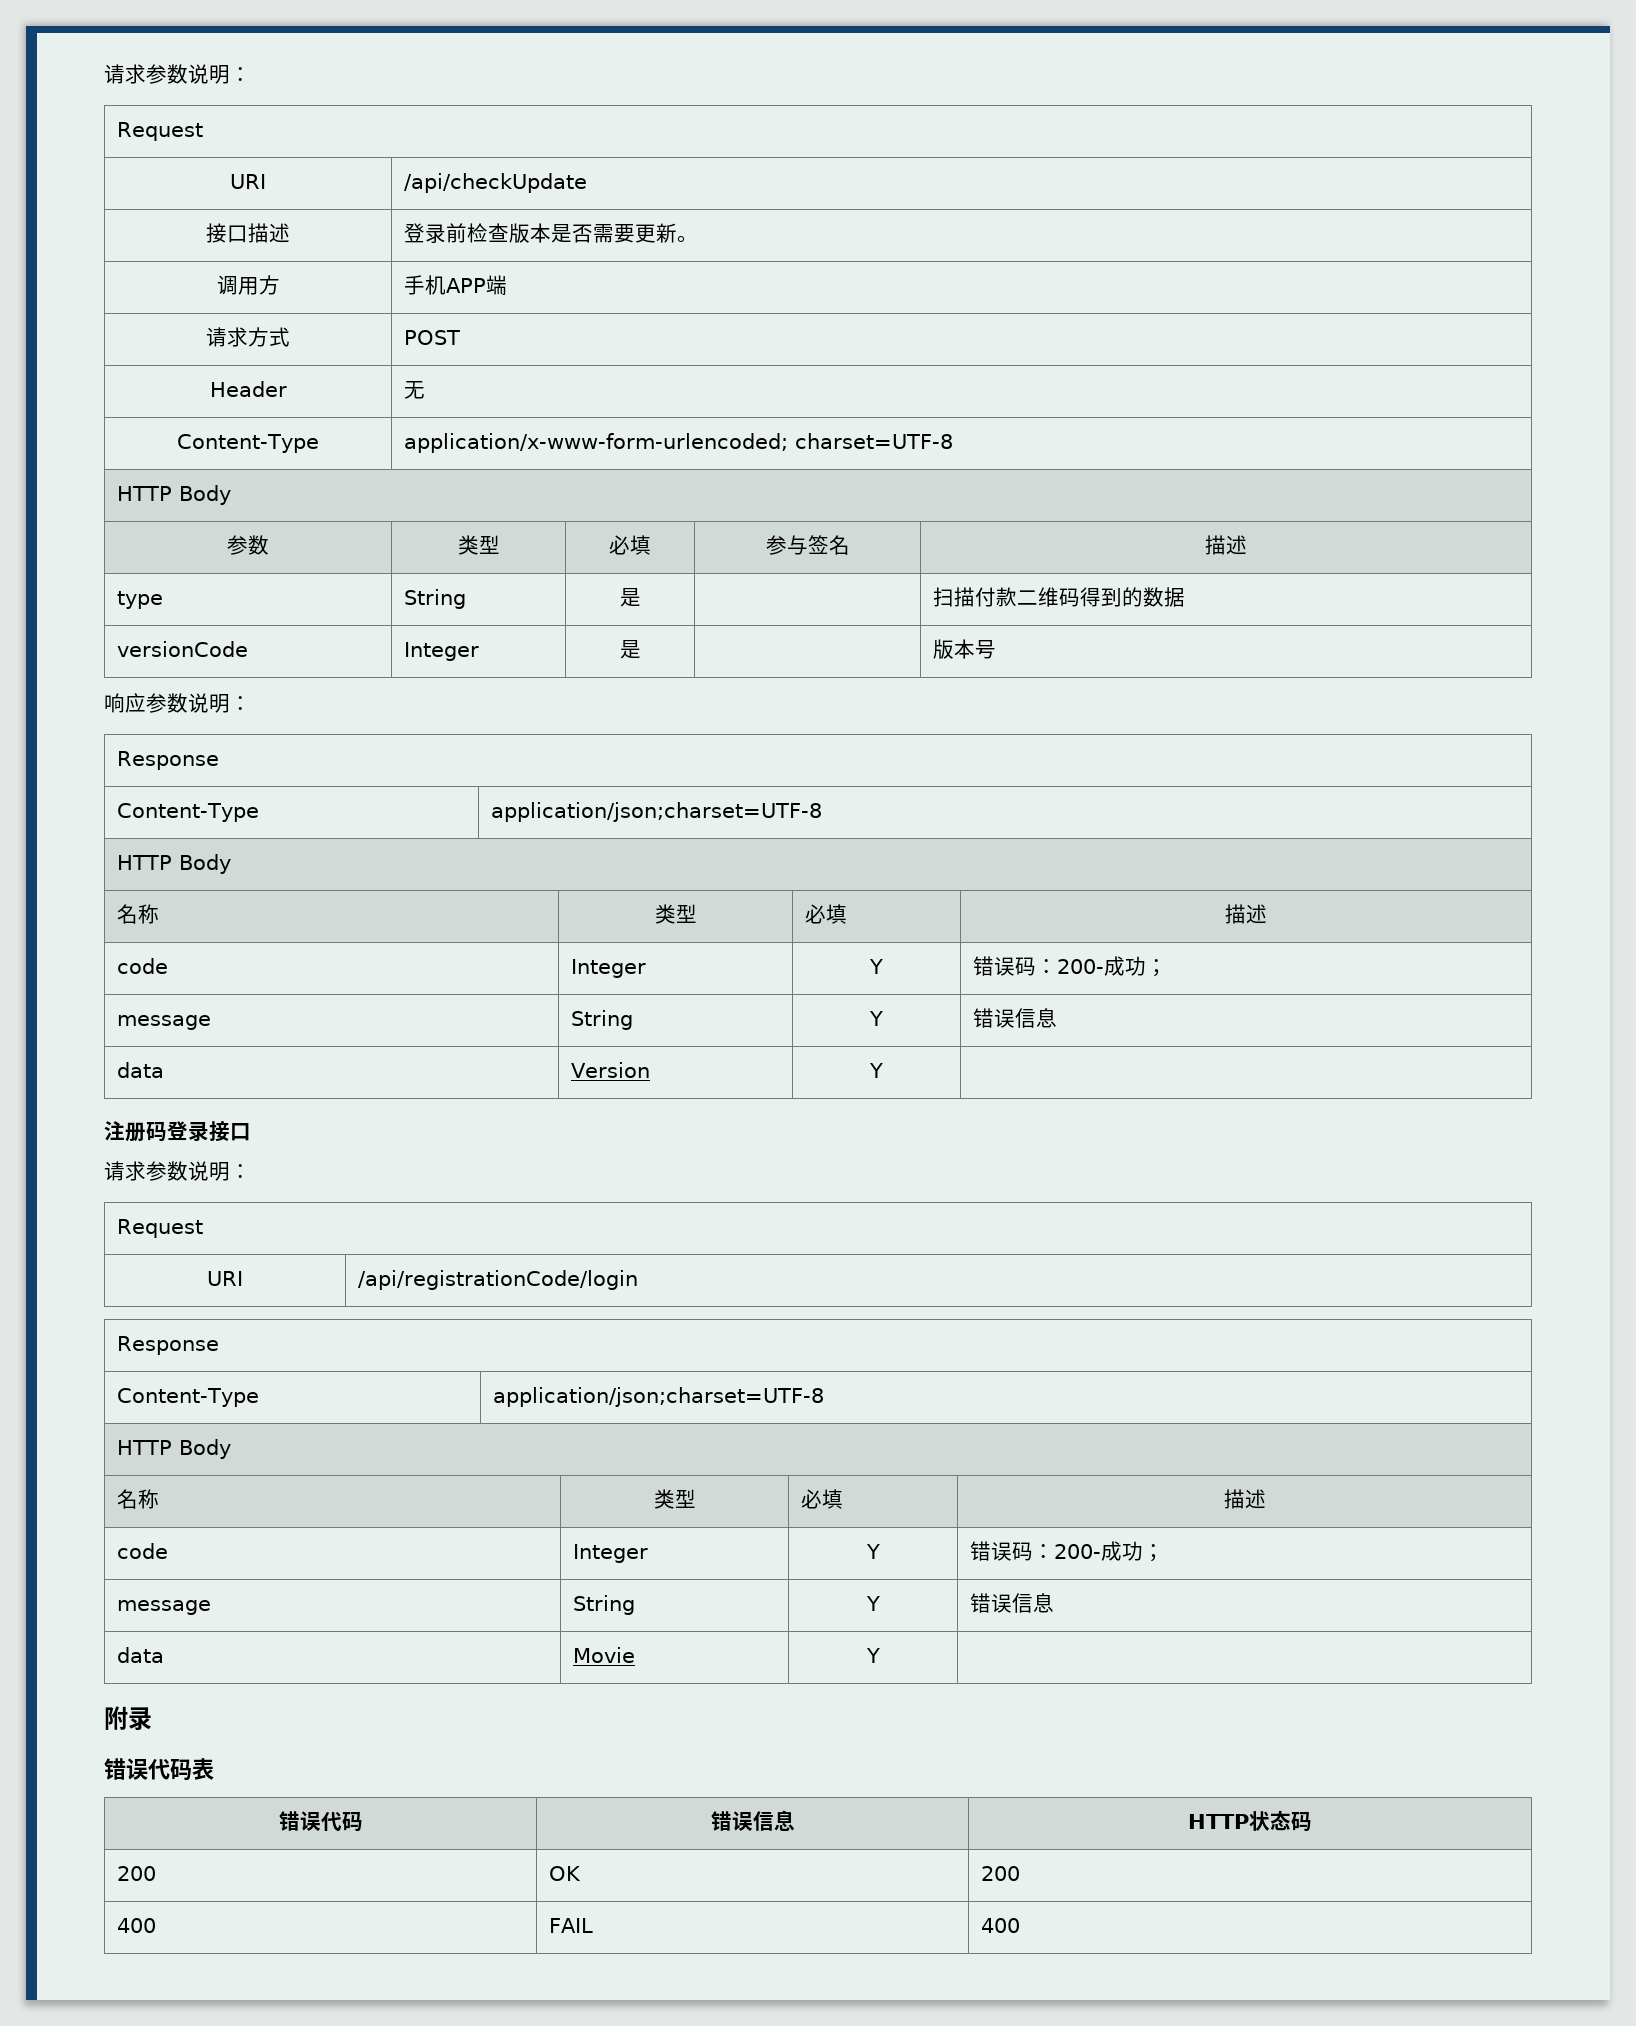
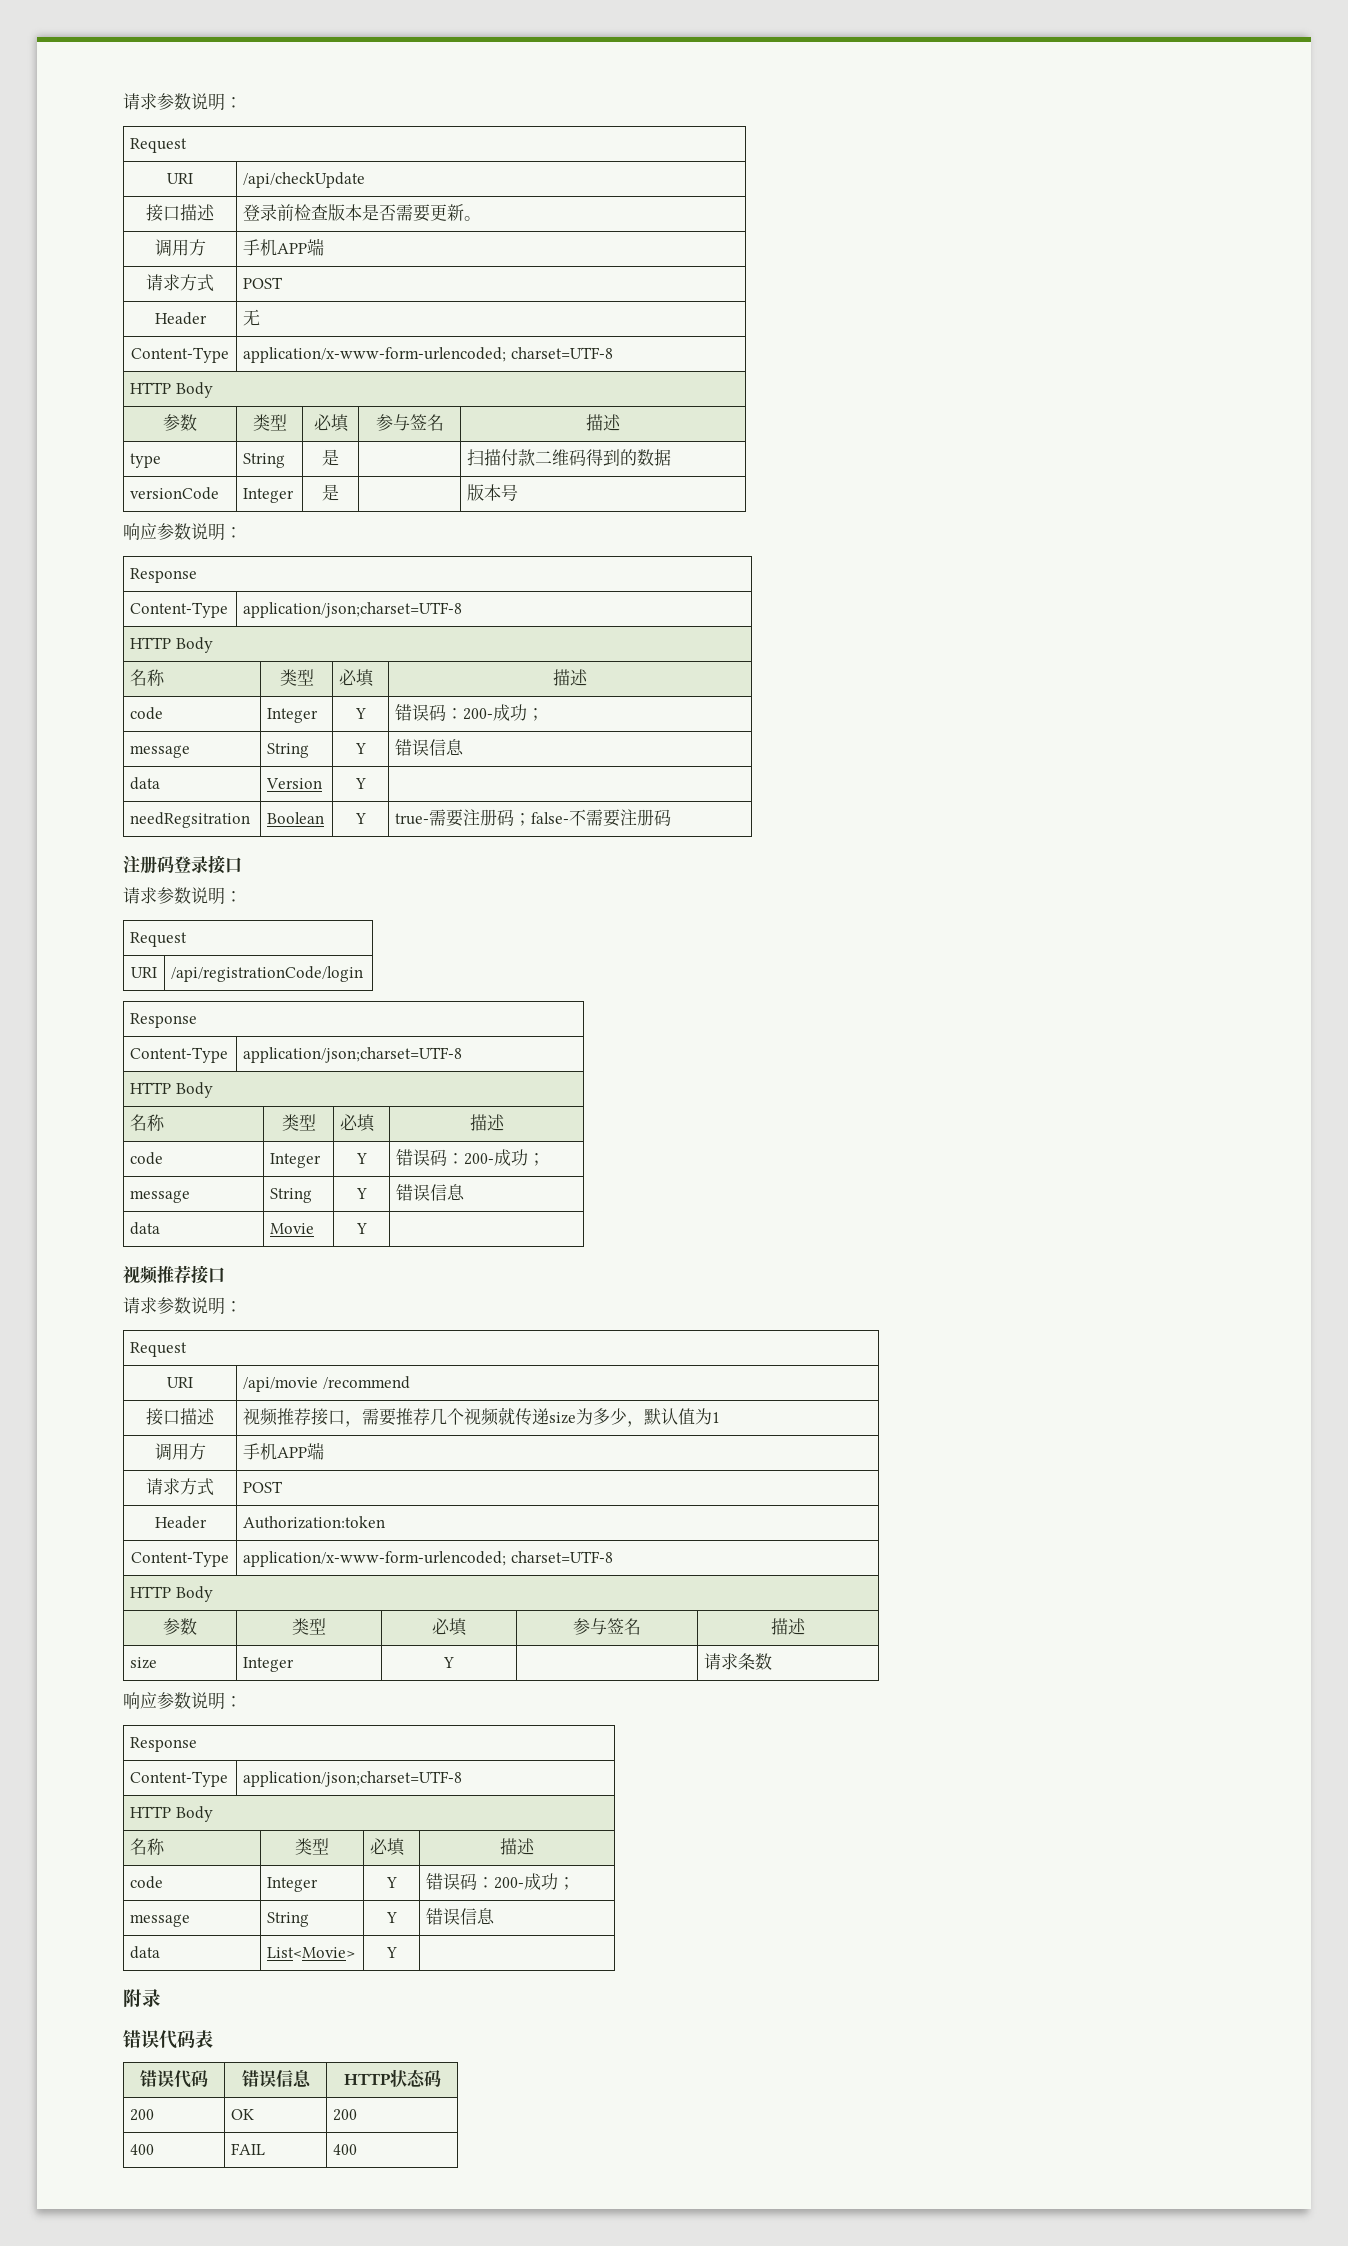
+ needRegsitration | Boolean | Y | true-需要注册码；false-不需要注册码
  data | Movie | Y |
+ 视频推荐接口
+ 请求参数说明：
+ Request
+ URI | /api/movie /recommend
+ 接口描述 | 视频推荐接口，需要推荐几个视频就传递size为多少，默认值为1
+ 调用方 | 手机APP端
+ 请求方式 | POST
+ Header | Authorization:token
+ Content-Type | application/x-www-form-urlencoded; charset=UTF-8
+ HTTP Body
+ 参数 | 类型 | 必填 | 参与签名 | 描述
+ size | Integer | Y | | 请求条数
+ 响应参数说明：
+ Response
+ Content-Type | application/json;charset=UTF-8
+ HTTP Body
+ 名称 | 类型 | 必填 | 描述
+ code | Integer | Y | 错误码：200-成功；
+ message | String | Y | 错误信息
+ data | List<Movie> | Y |

